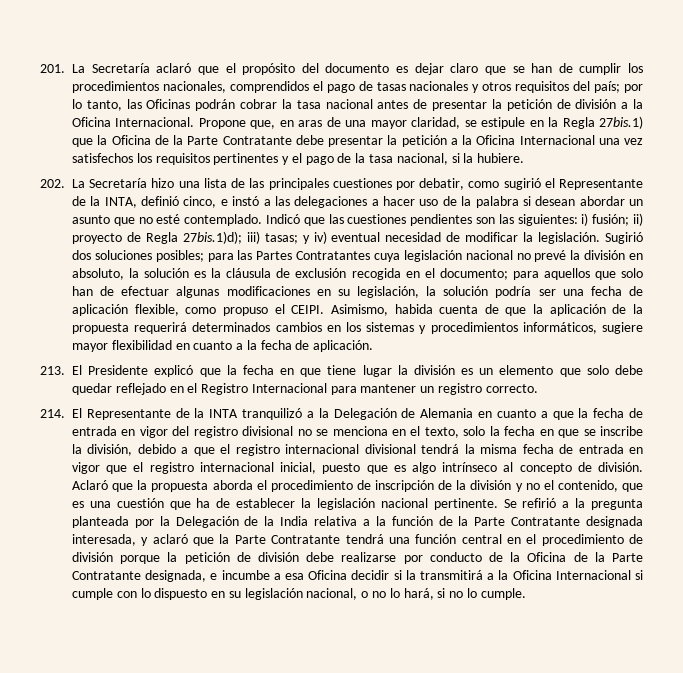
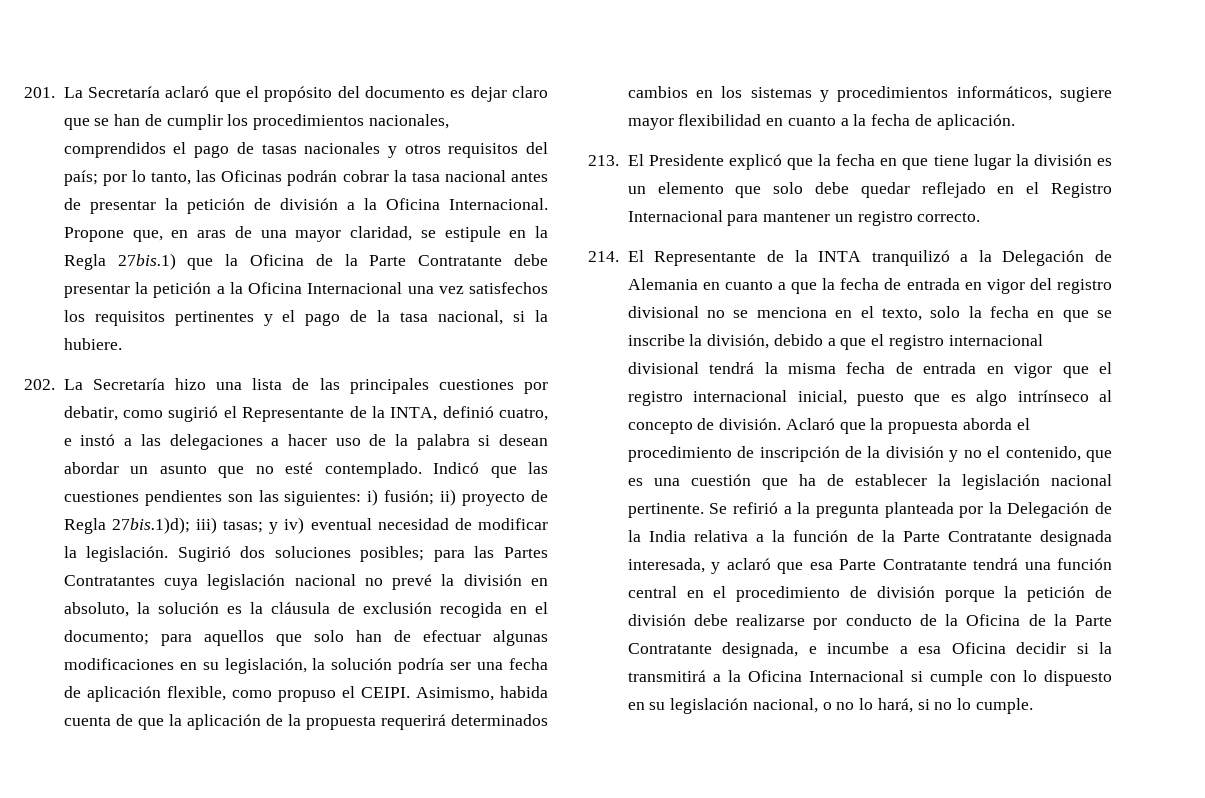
- 202. La Secretaría hizo una lista de las principales cuestiones por debatir, como sugirió el Representante de la INTA, definió cinco, e instó a las delegaciones a hacer uso de la palabra si desean abordar un asunto que no esté contemplado.
+ 202. La Secretaría hizo una lista de las principales cuestiones por debatir, como sugirió el Representante de la INTA, definió cuatro, e instó a las delegaciones a hacer uso de la palabra si desean abordar un asunto que no esté contemplado.
- Se refirió a la pregunta planteada por la Delegación de la India relativa a la función de la Parte Contratante designada interesada, y aclaró que la Parte Contratante tendrá una función central en el procedimiento de división porque la petición de división debe realizarse por conducto de la Oficina de la Parte Contratante designada, e incumbe a esa Oficina decidir si la transmitirá a la Oficina Internacional si cumple con lo dispuesto en su legislación nacional, o no lo hará, si no lo cumple.
+ Se refirió a la pregunta planteada por la Delegación de la India relativa a la función de la Parte Contratante designada interesada, y aclaró que esa Parte Contratante tendrá una función central en el procedimiento de división porque la petición de división debe realizarse por conducto de la Oficina de la Parte Contratante designada, e incumbe a esa Oficina decidir si la transmitirá a la Oficina Internacional si cumple con lo dispuesto en su legislación nacional, o no lo hará, si no lo cumple.

